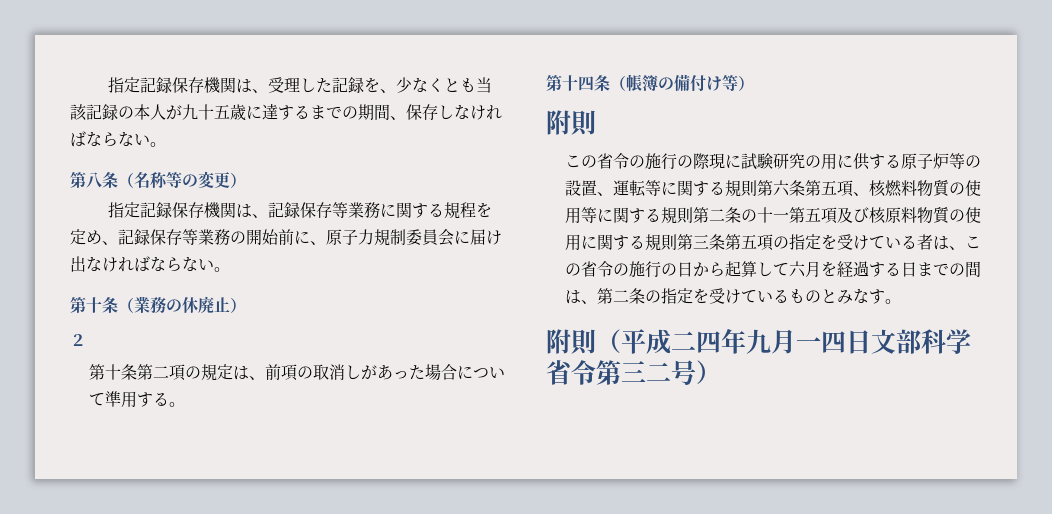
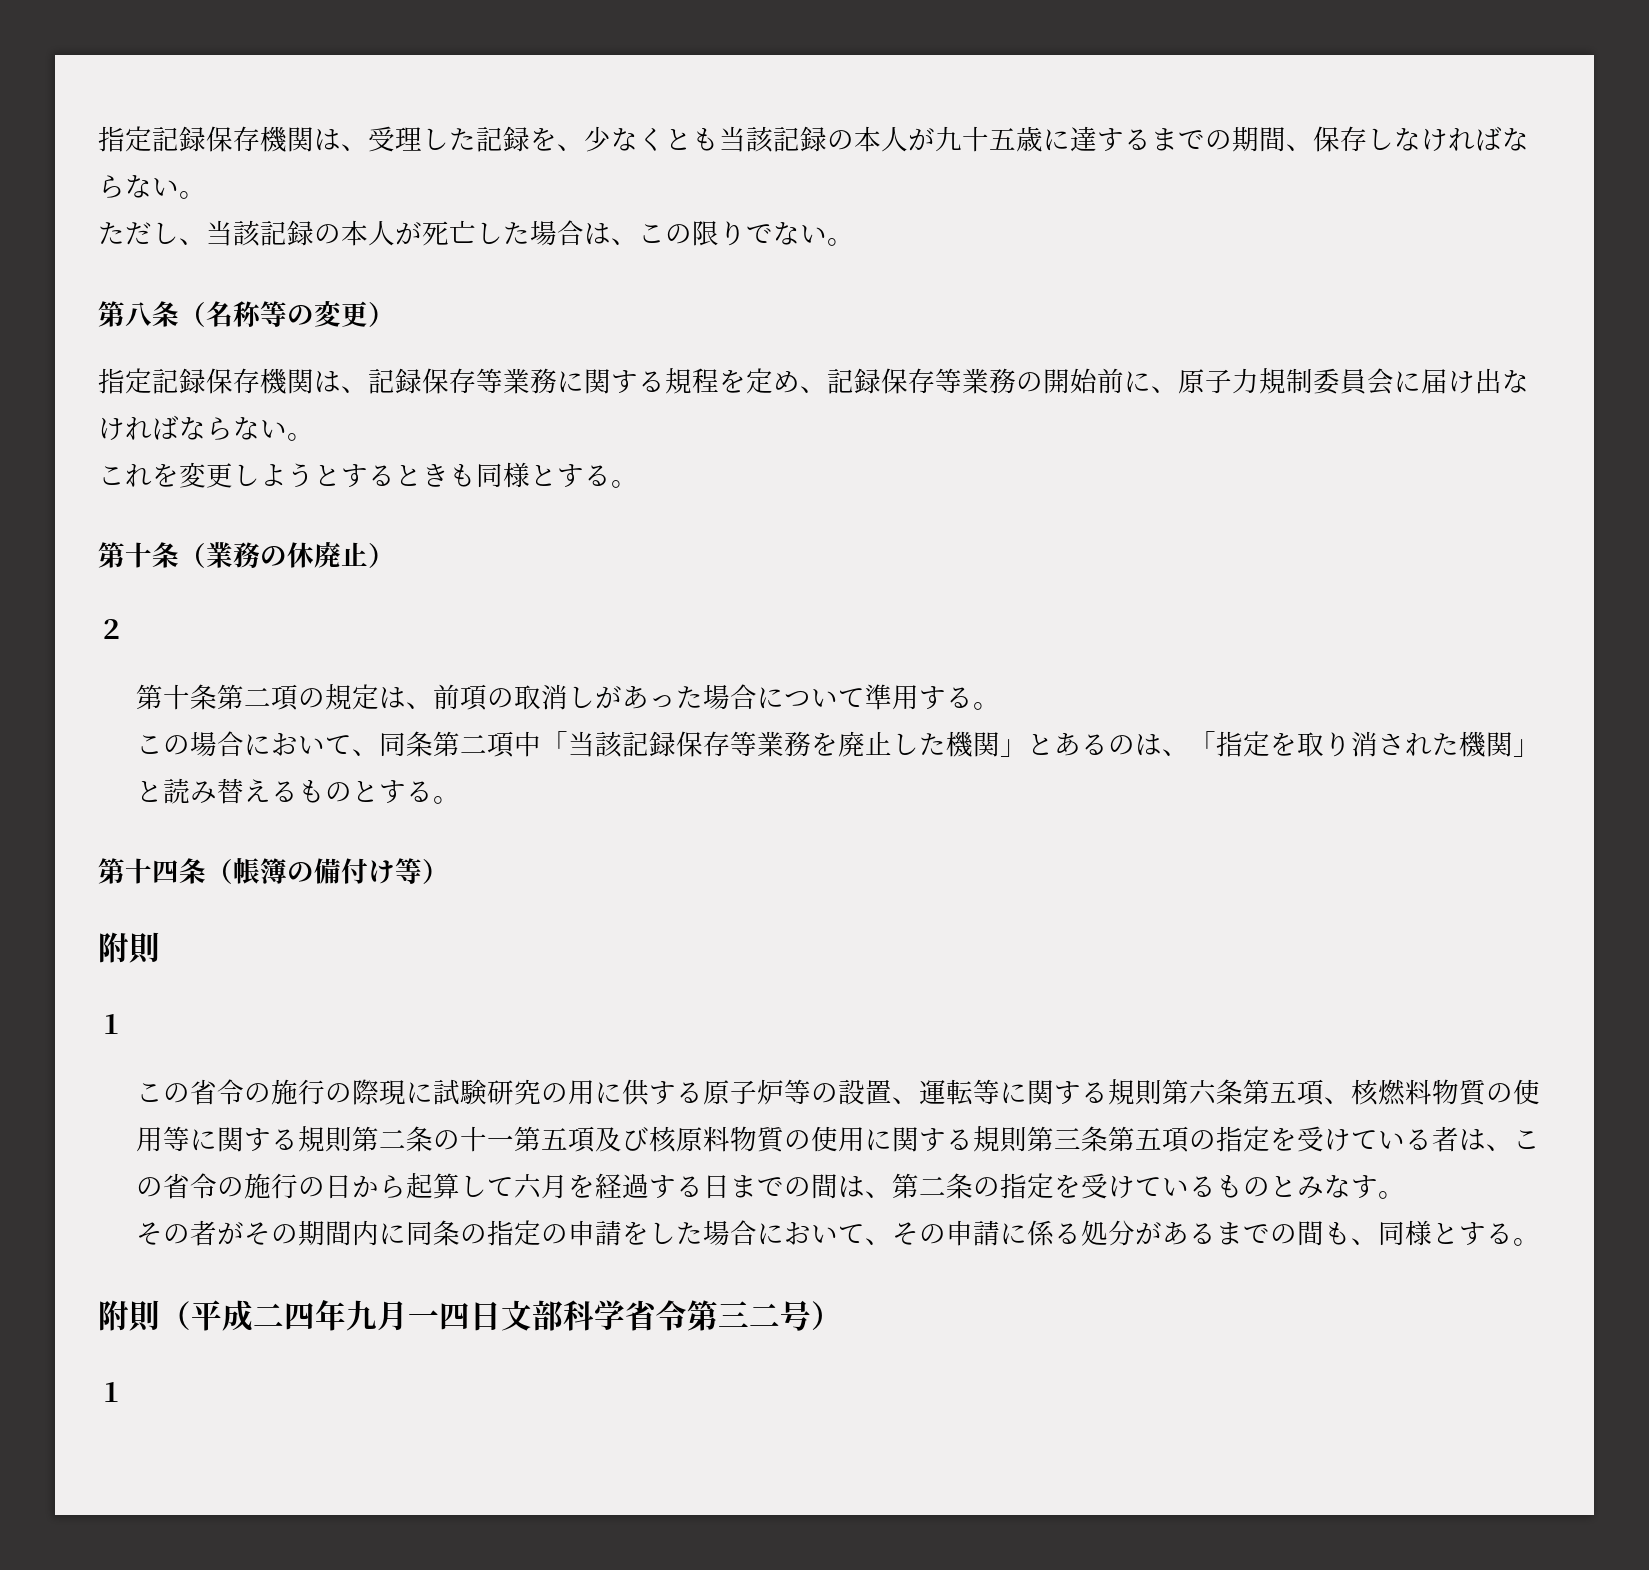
+ ただし、当該記録の本人が死亡した場合は、この限りでない。
+ これを変更しようとするときも同様とする。
+ この場合において、同条第二項中「当該記録保存等業務を廃止した機関」とあるのは、「指定を取り消された機関」と読み替えるものとする。
  第十四条（帳簿の備付け等）
  附則
+ １
+ その者がその期間内に同条の指定の申請をした場合において、その申請に係る処分があるまでの間も、同様とする。
  附則（平成二四年九月一四日文部科学省令第三二号）
+ １

